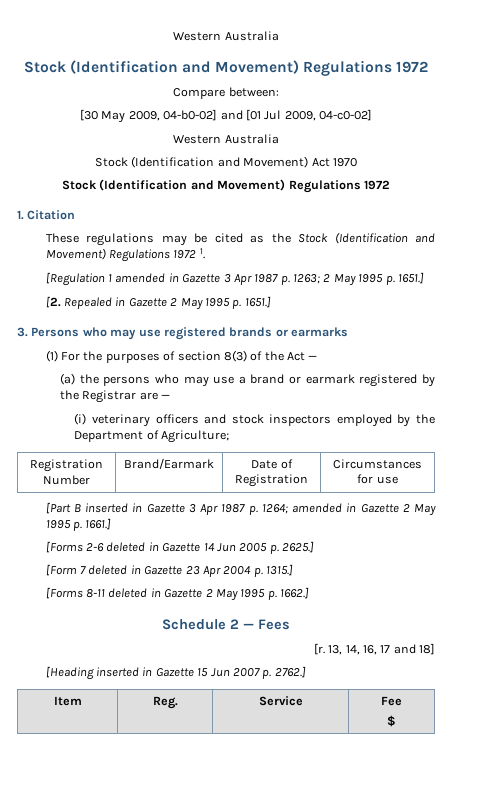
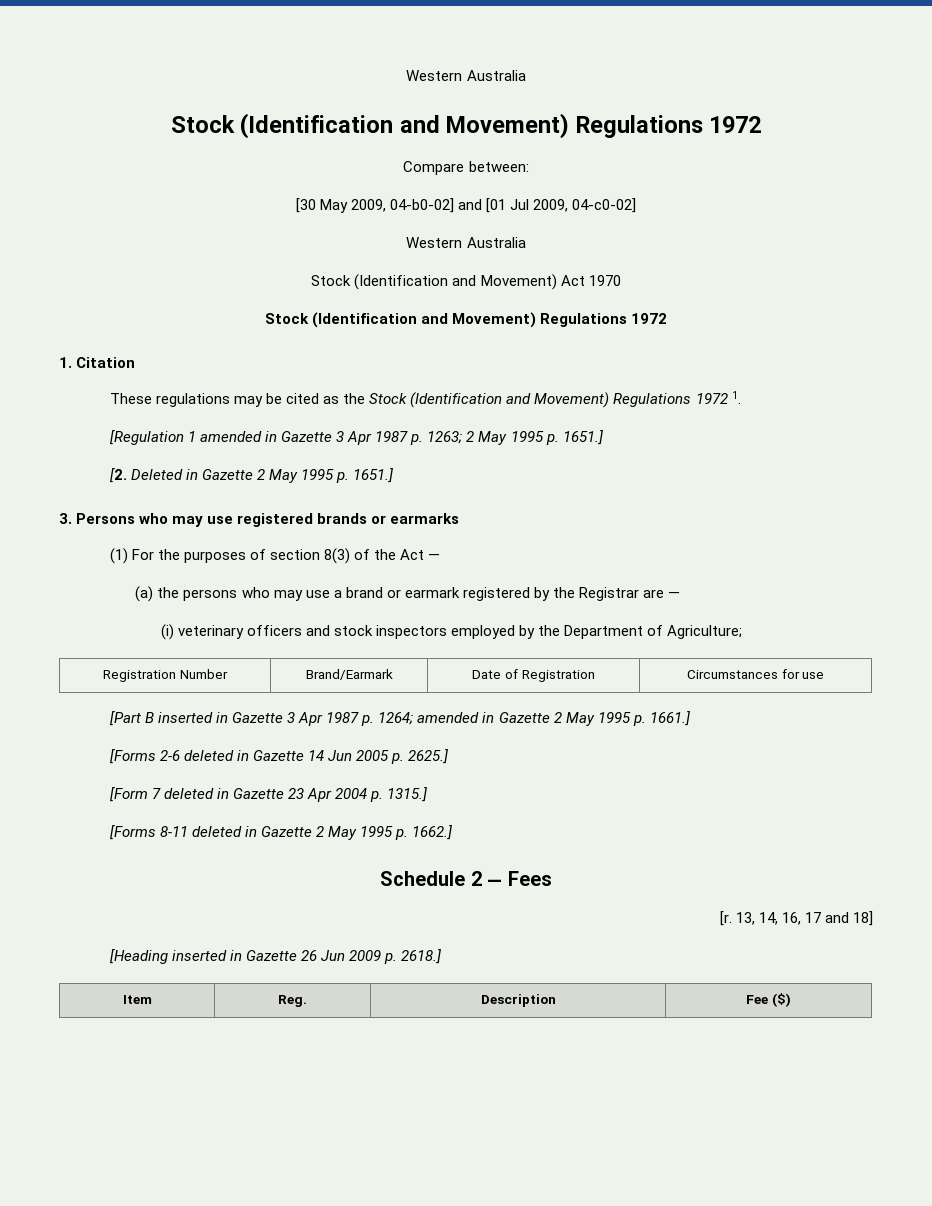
- [2. Repealed in Gazette 2 May 1995 p. 1651.]
+ [2. Deleted in Gazette 2 May 1995 p. 1651.]
- [Heading inserted in Gazette 15 Jun 2007 p. 2762.]
+ [Heading inserted in Gazette 26 Jun 2009 p. 2618.]
- Item | Reg. | Service | Fee
- $
+ Item | Reg. | Description | Fee ($)

